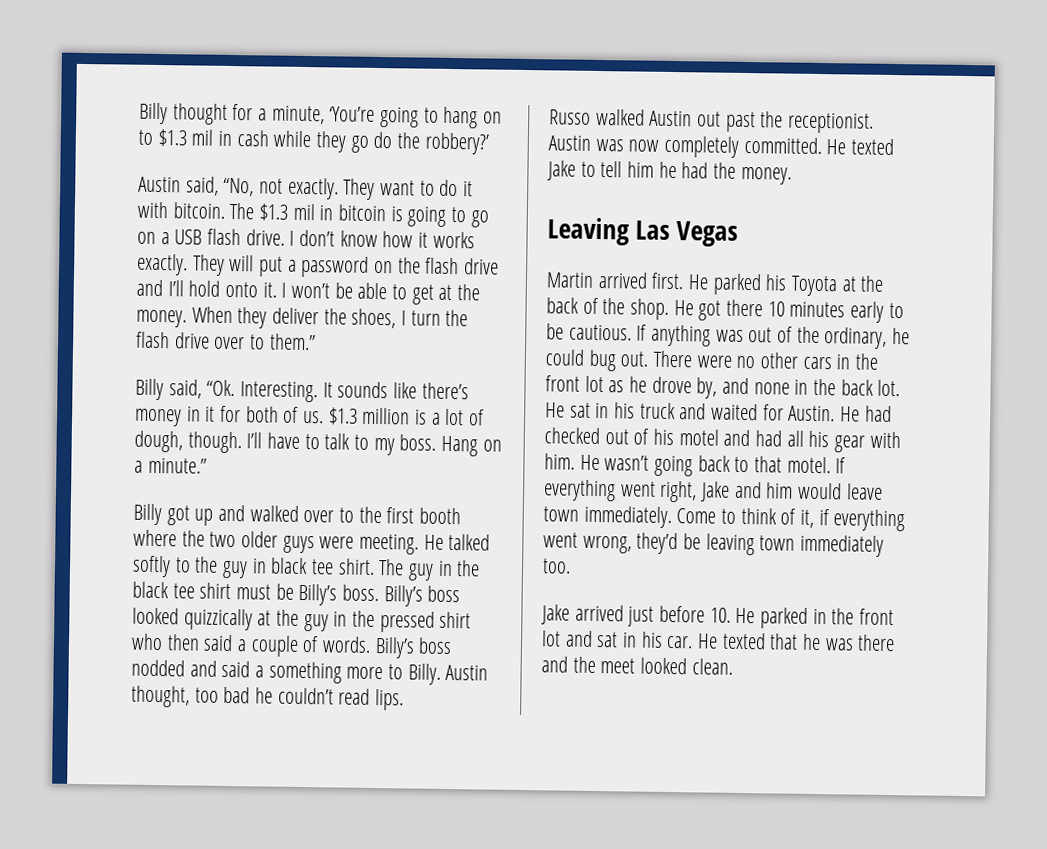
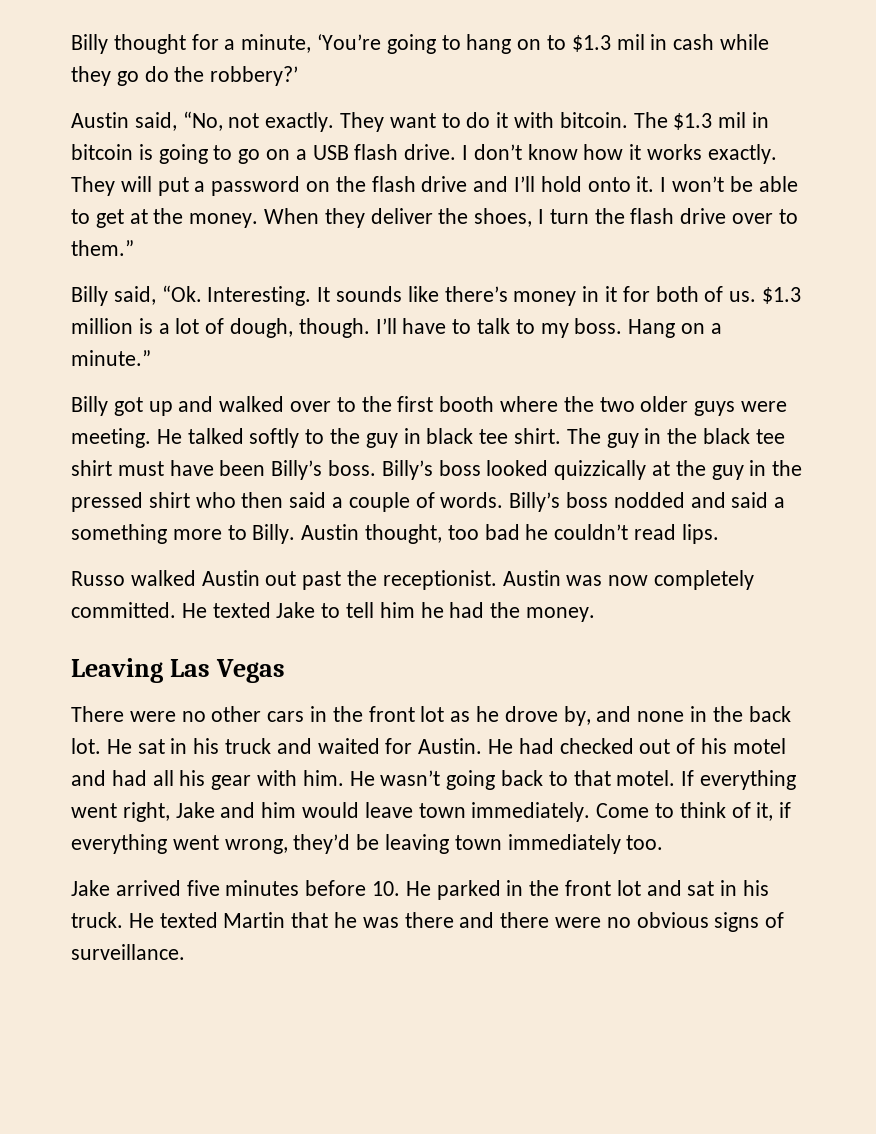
- The guy in the black tee shirt must be Billy’s boss.
+ The guy in the black tee shirt must have been Billy’s boss.
- Martin arrived first. He parked his Toyota at the back of the shop. He got there 10 minutes early to be cautious. If anything was out of the ordinary, he could bug out.
- Jake arrived just before 10. He parked in the front lot and sat in his car. He texted that he was there and the meet looked clean.
+ Jake arrived five minutes before 10. He parked in the front lot and sat in his truck. He texted Martin that he was there and there were no obvious signs of surveillance.

